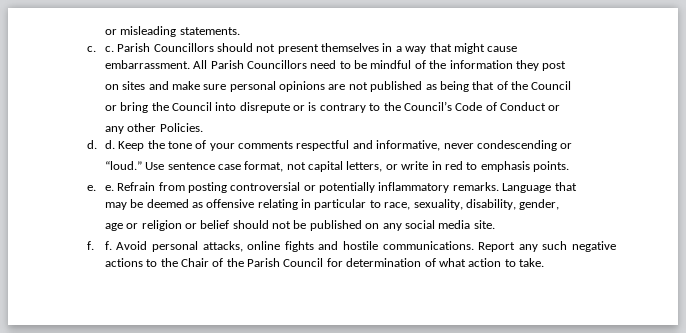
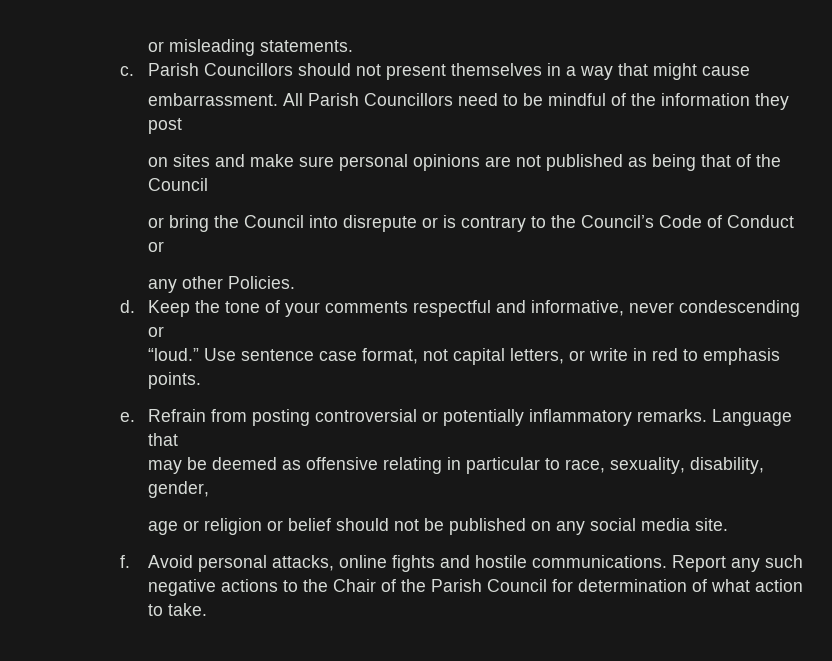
- c. c.
+ c.
- d. d.
+ d.
- e. e.
+ e.
- f. f.
+ f.

